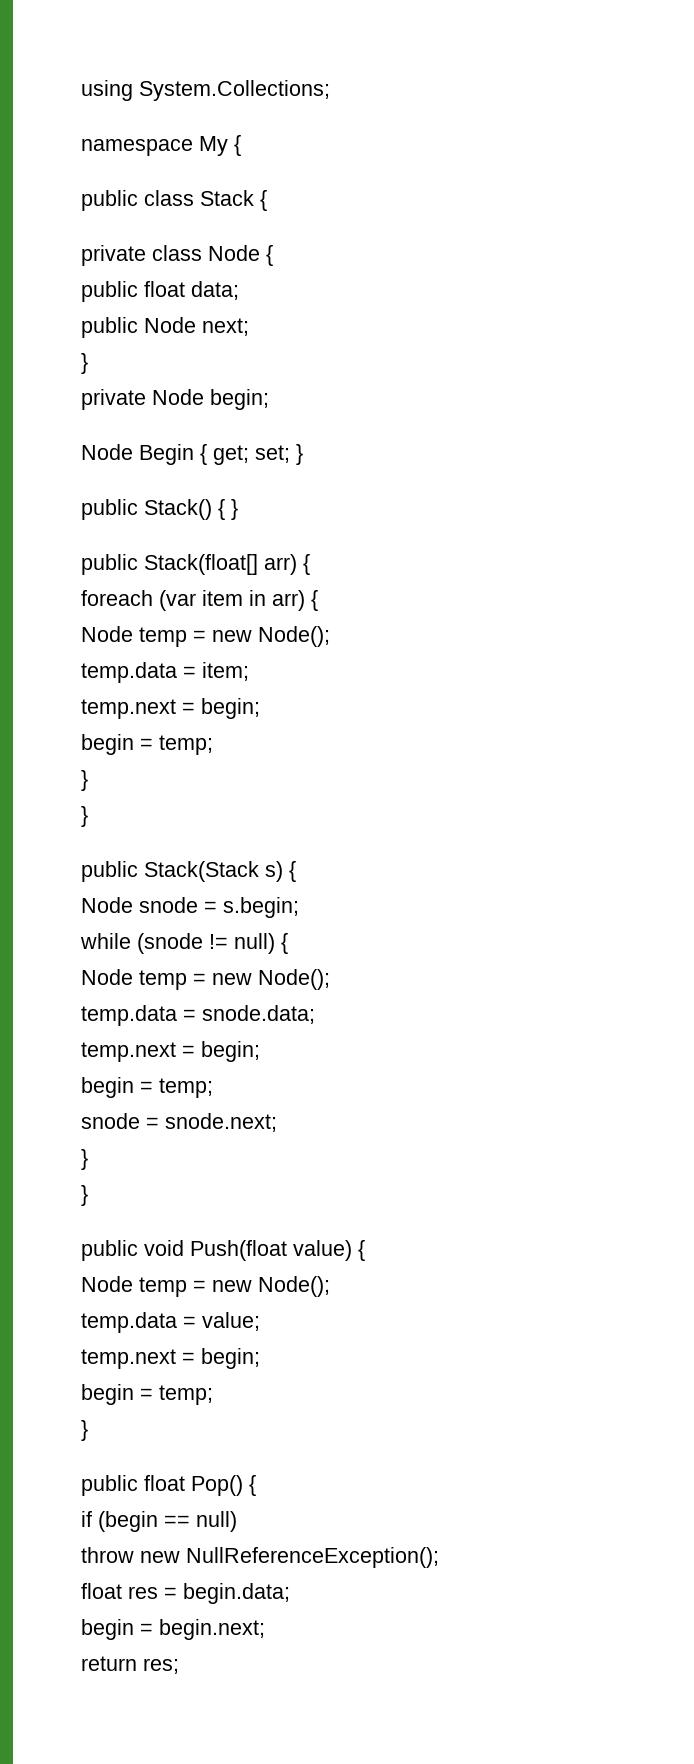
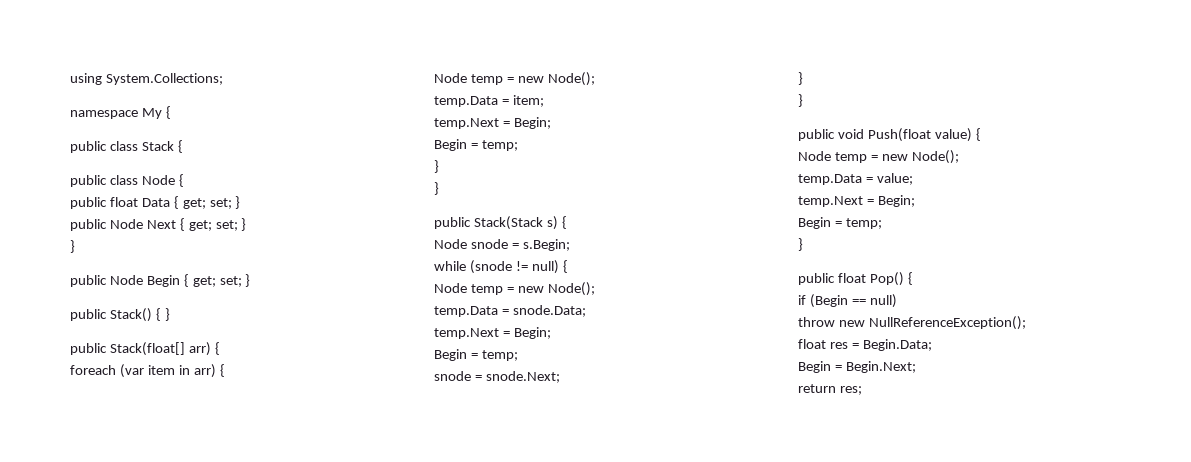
- private class Node {
+ public class Node {
- public float data;
- public Node next;
+ public float Data { get; set; }
+ public Node Next { get; set; }
  }
- private Node begin;
- Node Begin { get; set; }
+ public Node Begin { get; set; }
- temp.data = item;
- temp.next = begin;
- begin = temp;
+ temp.Data = item;
+ temp.Next = Begin;
+ Begin = temp;
- Node snode = s.begin;
+ Node snode = s.Begin;
- temp.data = snode.data;
- temp.next = begin;
- begin = temp;
+ temp.Data = snode.Data;
+ temp.Next = Begin;
+ Begin = temp;
- snode = snode.next;
+ snode = snode.Next;
- temp.data = value;
- temp.next = begin;
- begin = temp;
+ temp.Data = value;
+ temp.Next = Begin;
+ Begin = temp;
- if (begin == null)
+ if (Begin == null)
- float res = begin.data;
- begin = begin.next;
+ float res = Begin.Data;
+ Begin = Begin.Next;

